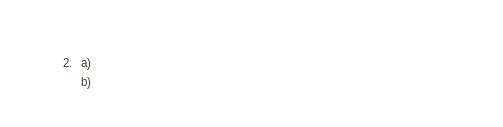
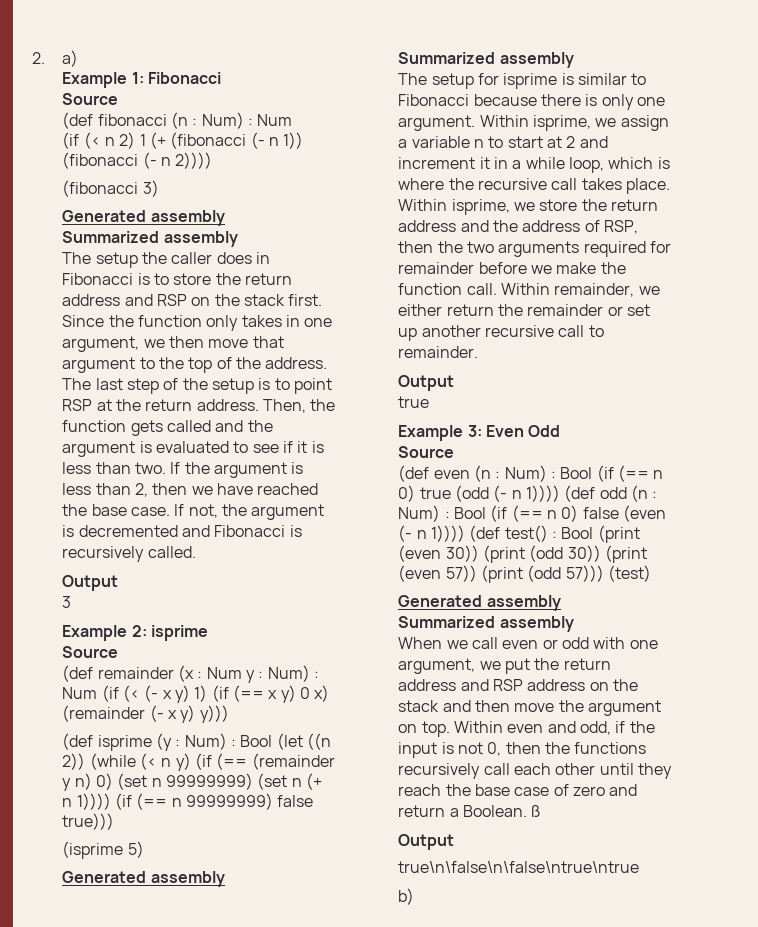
+ Example 1: Fibonacci
+ Source
+ (def fibonacci (n : Num) : Num
+ (if (< n 2) 1 (+ (fibonacci (- n 1)) (fibonacci (- n 2))))
+ (fibonacci 3)
+ Generated assembly
+ Summarized assembly
+ The setup the caller does in Fibonacci is to store the return address and RSP on the stack first. Since the function only takes in one argument, we then move that argument to the top of the address. The last step of the setup is to point RSP at the return address. Then, the function gets called and the argument is evaluated to see if it is less than two. If the argument is less than 2, then we have reached the base case. If not, the argument is decremented and Fibonacci is recursively called.
+ Output
+ 3
+ Example 2: isprime
+ Source
+ (def remainder (x : Num y : Num) : Num (if (< (- x y) 1) (if (== x y) 0 x) (remainder (- x y) y)))
+ (def isprime (y : Num) : Bool (let ((n 2)) (while (< n y) (if (== (remainder y n) 0) (set n 99999999) (set n (+ n 1)))) (if (== n 99999999) false true)))
+ (isprime 5)
+ Generated assembly
+ Summarized assembly
+ The setup for isprime is similar to Fibonacci because there is only one argument. Within isprime, we assign a variable n to start at 2 and increment it in a while loop, which is where the recursive call takes place. Within isprime, we store the return address and the address of RSP, then the two arguments required for remainder before we make the function call. Within remainder, we either return the remainder or set up another recursive call to remainder.
+ Output
+ true
+ Example 3: Even Odd
+ Source
+ (def even (n : Num) : Bool (if (== n 0) true (odd (- n 1)))) (def odd (n : Num) : Bool (if (== n 0) false (even (- n 1)))) (def test() : Bool (print (even 30)) (print (odd 30)) (print (even 57)) (print (odd 57))) (test)
+ Generated assembly
+ Summarized assembly
+ When we call even or odd with one argument, we put the return address and RSP address on the stack and then move the argument on top. Within even and odd, if the input is not 0, then the functions recursively call each other until they reach the base case of zero and return a Boolean. ß
+ Output
+ true\n\false\n\false\ntrue\ntrue

